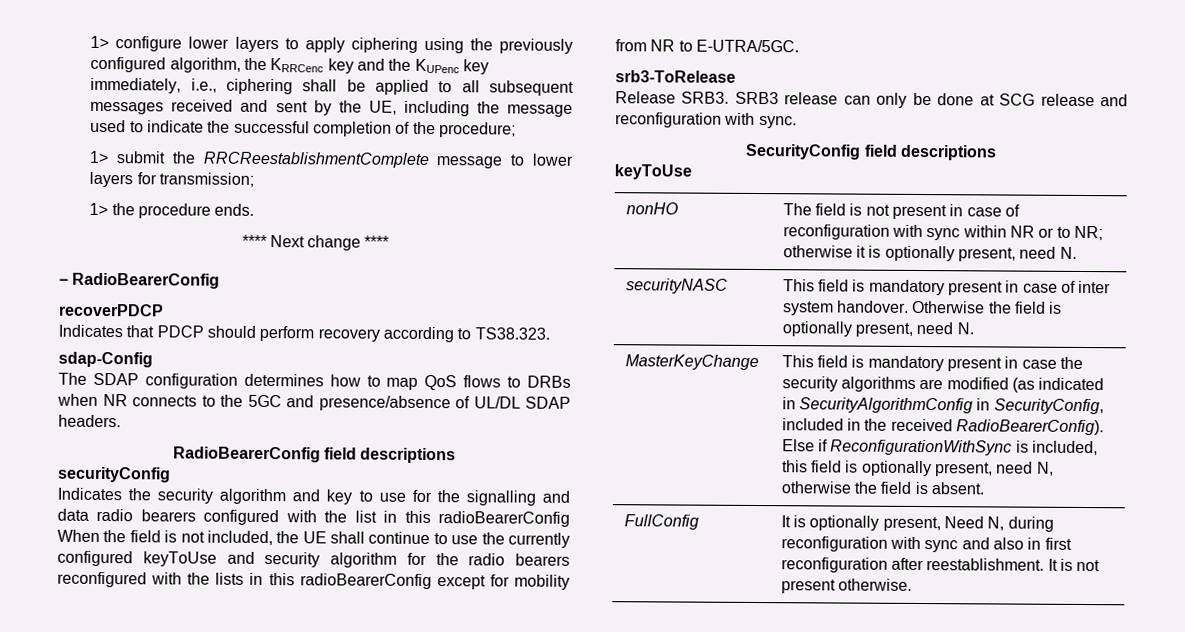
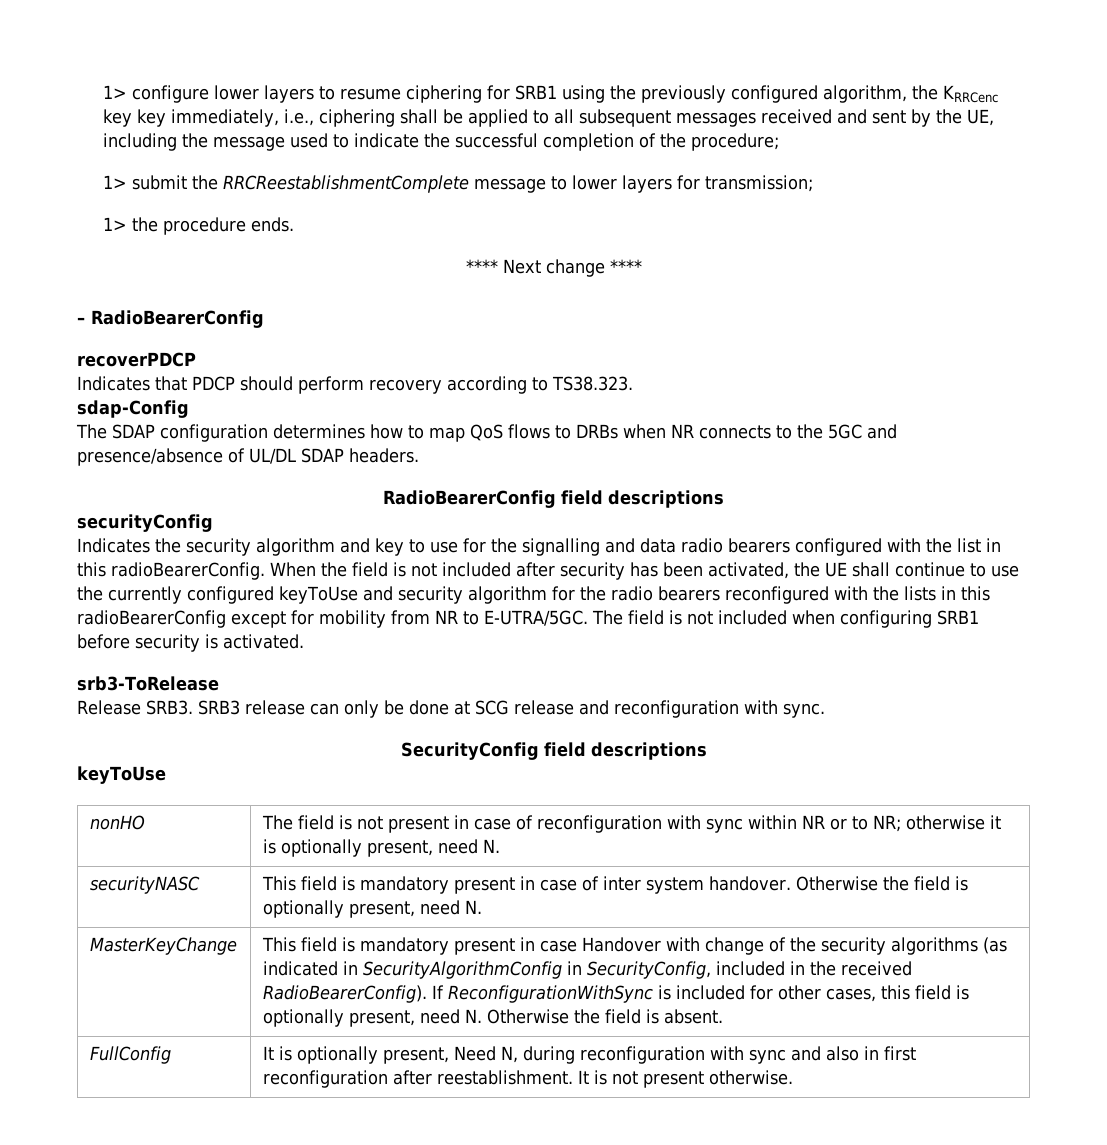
- 1> configure lower layers to apply ciphering using the previously configured algorithm, the KRRCenc key and the KUPenc key immediately, i.e., ciphering shall be applied to all subsequent messages received and sent by the UE, including the message used to indicate the successful completion of the procedure;
+ 1> configure lower layers to resume ciphering for SRB1 using the previously configured algorithm, the KRRCenc key key immediately, i.e., ciphering shall be applied to all subsequent messages received and sent by the UE, including the message used to indicate the successful completion of the procedure;
- Indicates the security algorithm and key to use for the signalling and data radio bearers configured with the list in this radioBearerConfig When the field is not included, the UE shall continue to use the currently configured keyToUse and security algorithm for the radio bearers reconfigured with the lists in this radioBearerConfig except for mobility from NR to E-UTRA/5GC.
+ Indicates the security algorithm and key to use for the signalling and data radio bearers configured with the list in this radioBearerConfig. When the field is not included after security has been activated, the UE shall continue to use the currently configured keyToUse and security algorithm for the radio bearers reconfigured with the lists in this radioBearerConfig except for mobility from NR to E-UTRA/5GC. The field is not included when configuring SRB1 before security is activated.
- This field is mandatory present in case the security algorithms are modified (as indicated in SecurityAlgorithmConfig in SecurityConfig, included in the received RadioBearerConfig).
+ This field is mandatory present in case Handover with change of the security algorithms (as indicated in SecurityAlgorithmConfig in SecurityConfig, included in the received RadioBearerConfig).
- Else if ReconfigurationWithSync is included, this field is optionally present, need N, otherwise the field is absent.
+ If ReconfigurationWithSync is included for other cases, this field is optionally present, need N. Otherwise the field is absent.

